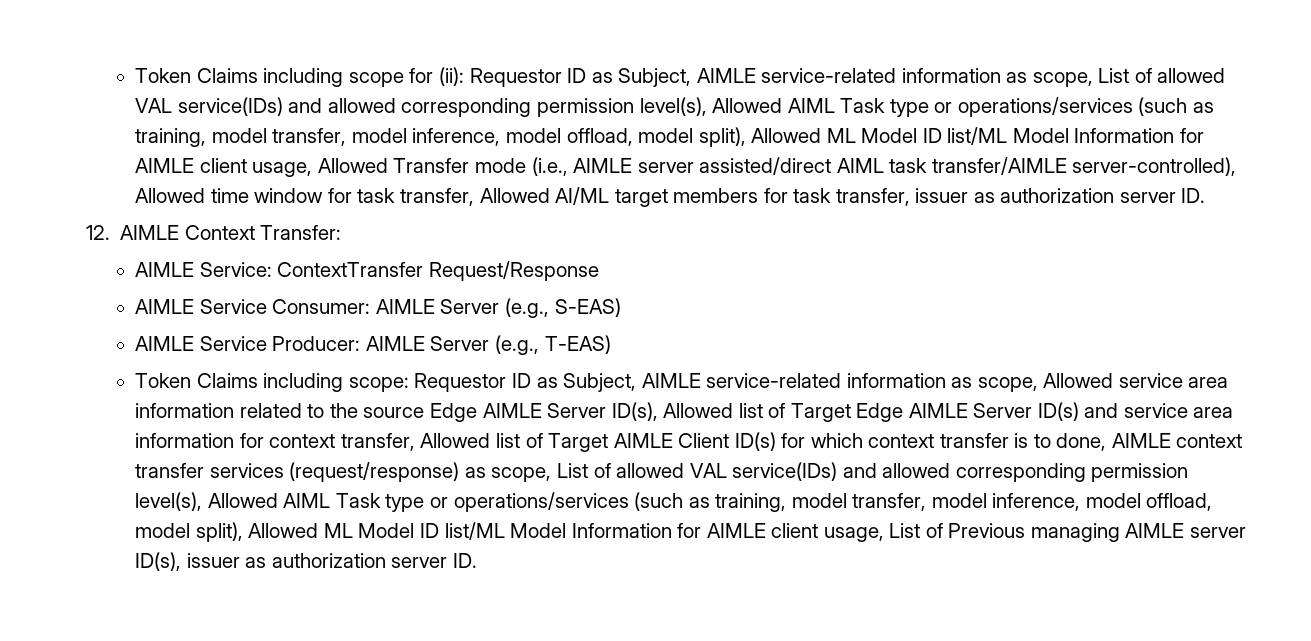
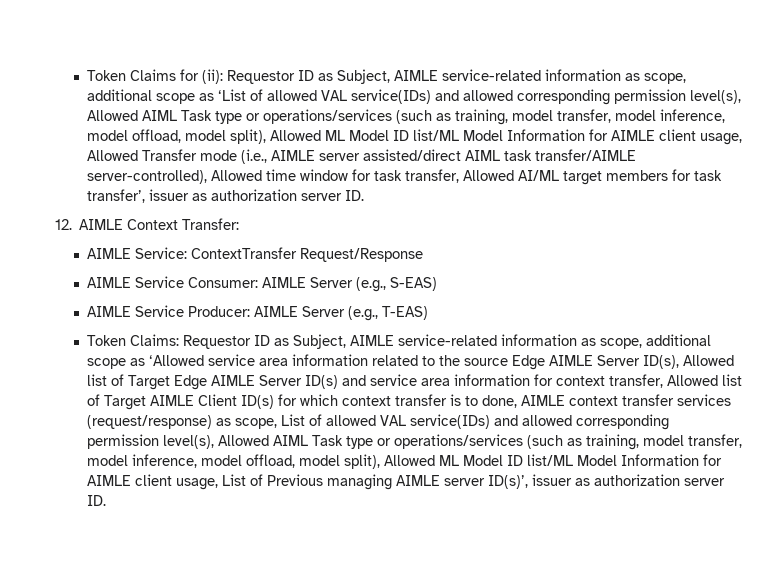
- Token Claims including scope for (ii):
+ Token Claims for (ii):
- Requestor ID as Subject, AIMLE service-related information as scope, List of allowed VAL service(IDs) and allowed corresponding permission level(s), Allowed AIML Task type or operations/services (such as training, model transfer, model inference, model offload, model split), Allowed ML Model ID list/ML Model Information for AIMLE client usage, Allowed Transfer mode (i.e., AIMLE server assisted/direct AIML task transfer/AIMLE server-controlled), Allowed time window for task transfer, Allowed AI/ML target members for task transfer, issuer as authorization server ID.
+ Requestor ID as Subject, AIMLE service-related information as scope, additional scope as ‘List of allowed VAL service(IDs) and allowed corresponding permission level(s), Allowed AIML Task type or operations/services (such as training, model transfer, model inference, model offload, model split), Allowed ML Model ID list/ML Model Information for AIMLE client usage, Allowed Transfer mode (i.e., AIMLE server assisted/direct AIML task transfer/AIMLE server-controlled), Allowed time window for task transfer, Allowed AI/ML target members for task transfer’, issuer as authorization server ID.
- Token Claims including scope: Requestor ID as Subject, AIMLE service-related information as scope, Allowed service area information related to the source Edge AIMLE Server ID(s), Allowed list of Target Edge AIMLE Server ID(s) and service area information for context transfer, Allowed list of Target AIMLE Client ID(s) for which context transfer is to done, AIMLE context transfer services (request/response) as scope, List of allowed VAL service(IDs) and allowed corresponding permission level(s), Allowed AIML Task type or operations/services (such as training, model transfer, model inference, model offload, model split), Allowed ML Model ID list/ML Model Information for AIMLE client usage, List of Previous managing AIMLE server ID(s), issuer as authorization server ID.
+ Token Claims: Requestor ID as Subject, AIMLE service-related information as scope, additional scope as ‘Allowed service area information related to the source Edge AIMLE Server ID(s), Allowed list of Target Edge AIMLE Server ID(s) and service area information for context transfer, Allowed list of Target AIMLE Client ID(s) for which context transfer is to done, AIMLE context transfer services (request/response) as scope, List of allowed VAL service(IDs) and allowed corresponding permission level(s), Allowed AIML Task type or operations/services (such as training, model transfer, model inference, model offload, model split), Allowed ML Model ID list/ML Model Information for AIMLE client usage, List of Previous managing AIMLE server ID(s)’, issuer as authorization server ID.

